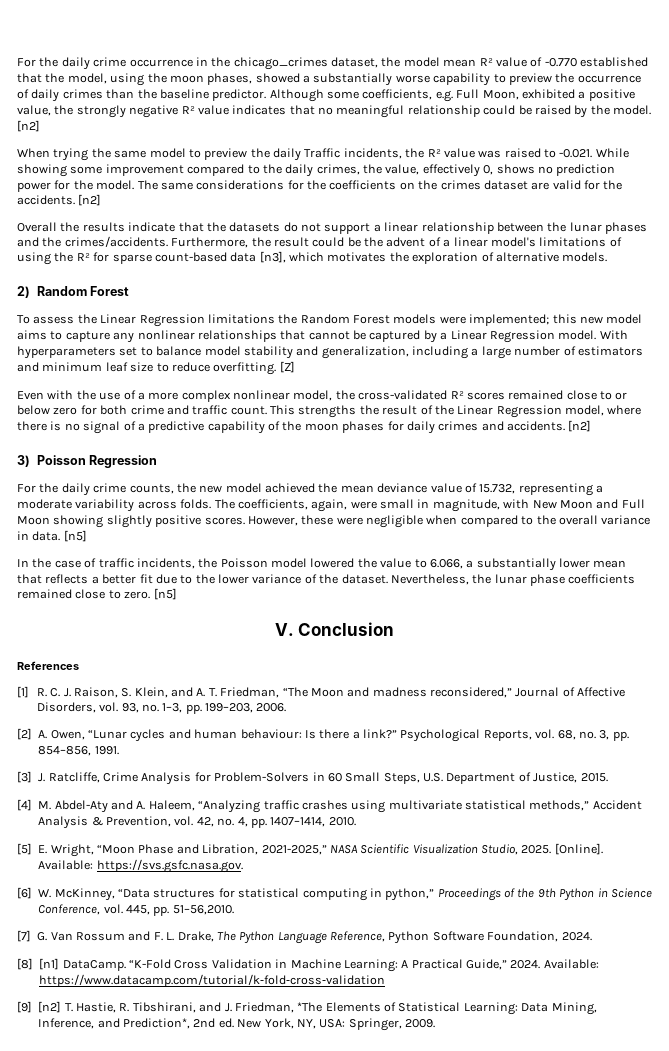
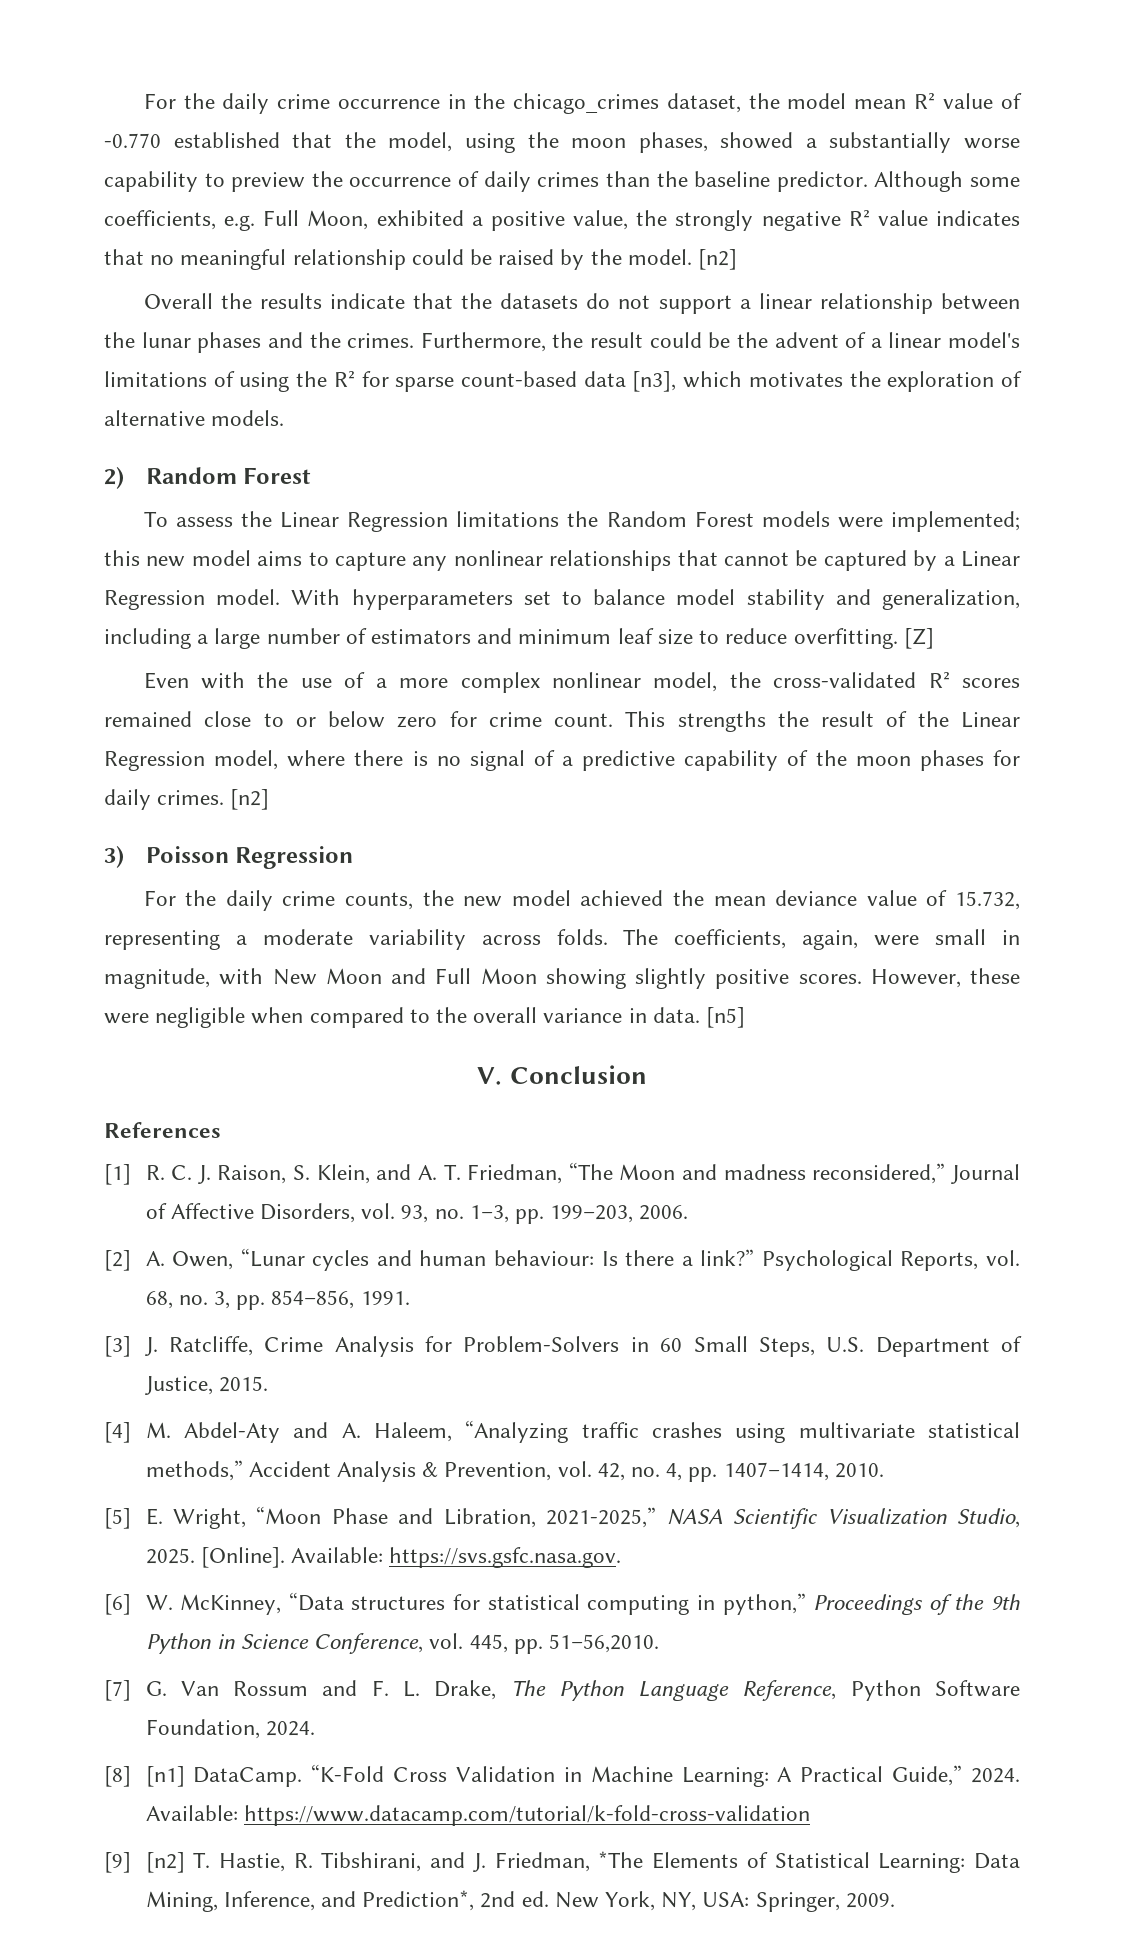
- When trying the same model to preview the daily Traffic incidents, the R² value was raised to -0.021. While showing some improvement compared to the daily crimes, the value, effectively 0, shows no prediction power for the model. The same considerations for the coefficients on the crimes dataset are valid for the accidents. [n2]
- Overall the results indicate that the datasets do not support a linear relationship between the lunar phases and the crimes/accidents.
+ Overall the results indicate that the datasets do not support a linear relationship between the lunar phases and the crimes.
- Even with the use of a more complex nonlinear model, the cross-validated R² scores remained close to or below zero for both crime and traffic count.
+ Even with the use of a more complex nonlinear model, the cross-validated R² scores remained close to or below zero for crime count.
- This strengths the result of the Linear Regression model, where there is no signal of a predictive capability of the moon phases for daily crimes and accidents.
+ This strengths the result of the Linear Regression model, where there is no signal of a predictive capability of the moon phases for daily crimes.
- In the case of traffic incidents, the Poisson model lowered the value to 6.066, a substantially lower mean that reflects a better fit due to the lower variance of the dataset. Nevertheless, the lunar phase coefficients remained close to zero. [n5]

